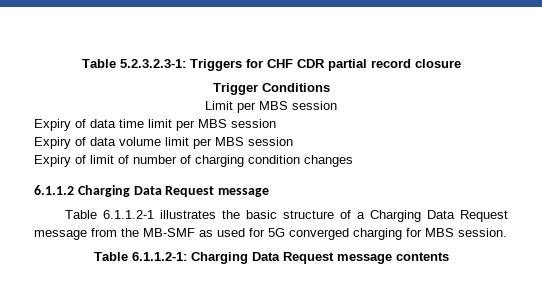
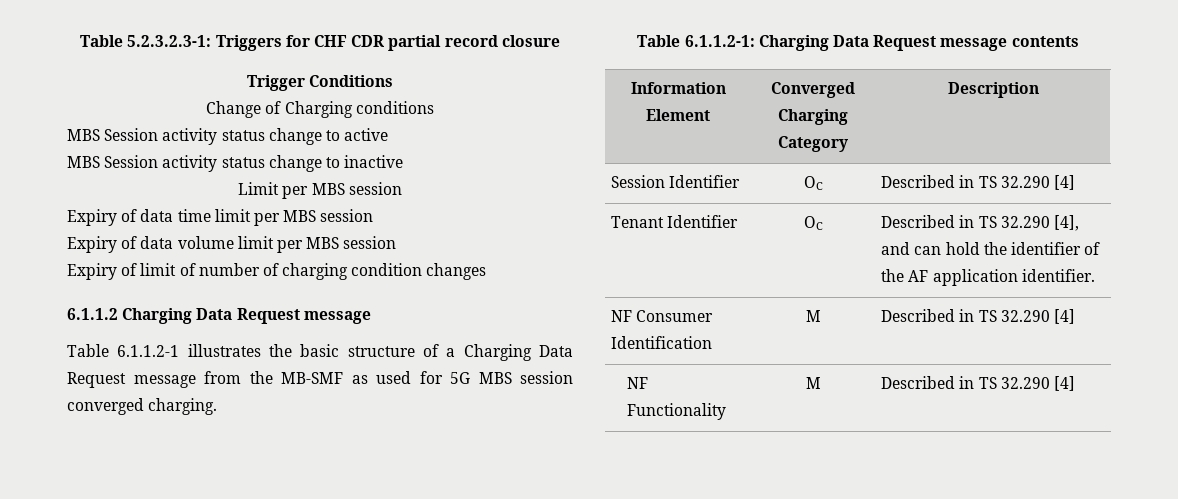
+ Change of Charging conditions
+ MBS Session activity status change to active
+ MBS Session activity status change to inactive
- Table 6.1.1.2-1 illustrates the basic structure of a Charging Data Request message from the MB-SMF as used for 5G converged charging for MBS session.
+ Table 6.1.1.2-1 illustrates the basic structure of a Charging Data Request message from the MB-SMF as used for 5G MBS session converged charging.
+ Information Element | Converged Charging Category | Description
+ Session Identifier | OC | Described in TS 32.290 [4]
+ Tenant Identifier | OC | Described in TS 32.290 [4], and can hold the identifier of the AF application identifier.
+ NF Consumer Identification | M | Described in TS 32.290 [4]
+ NF Functionality | M | Described in TS 32.290 [4]

